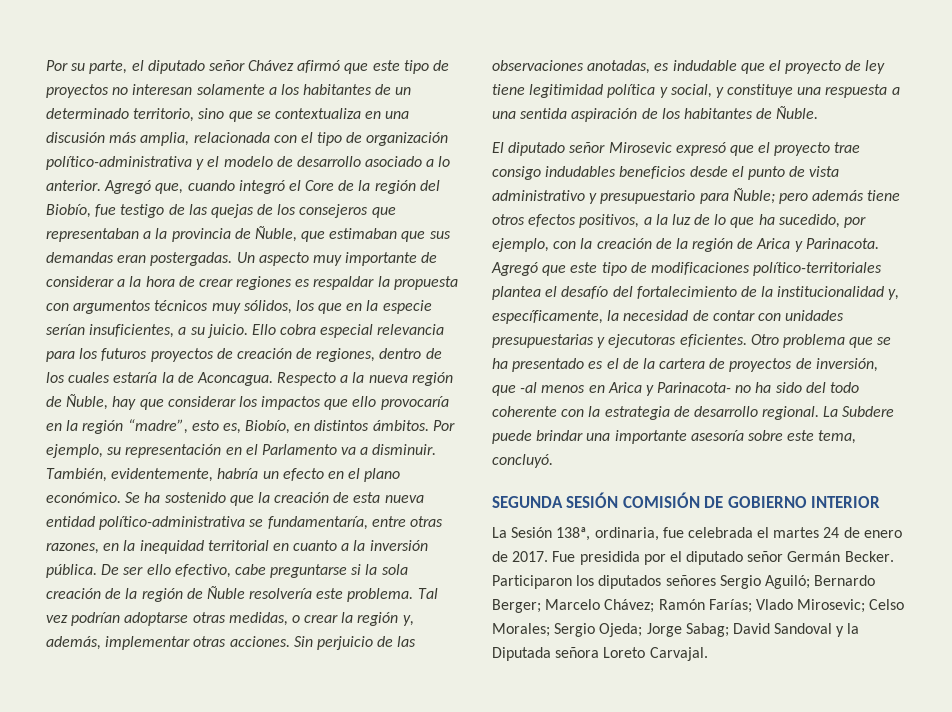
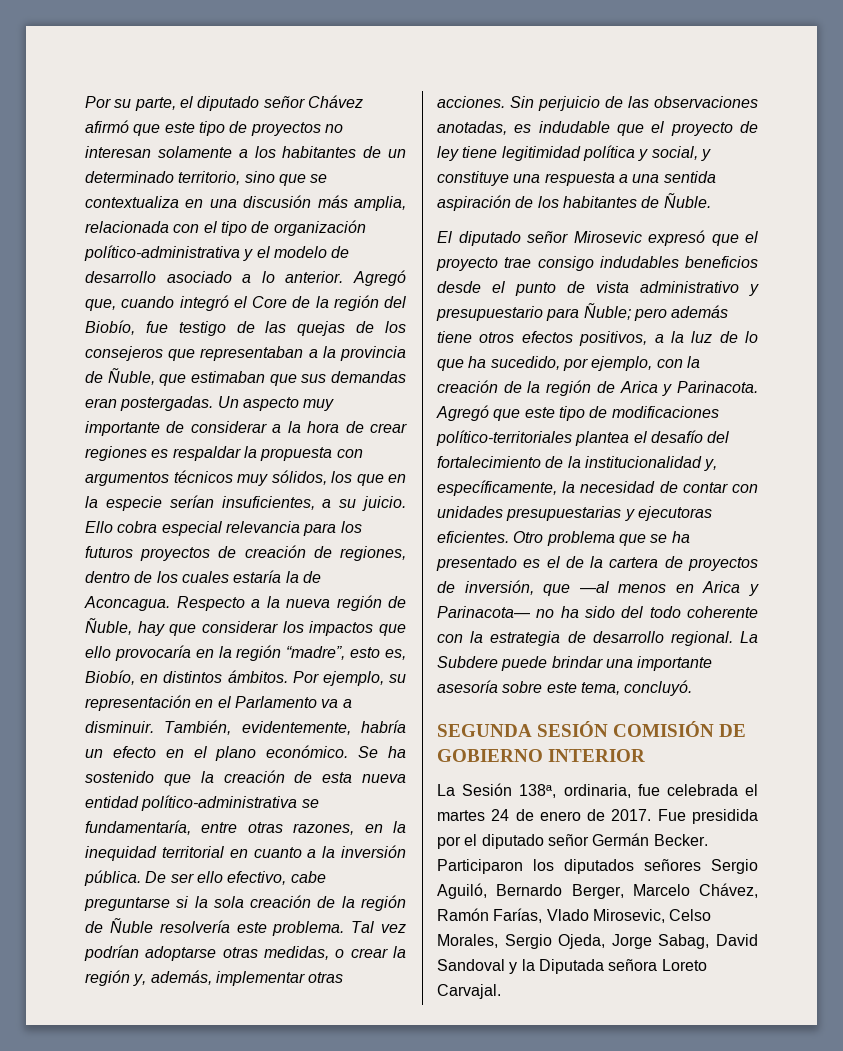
- Otro problema que se ha presentado es el de la cartera de proyectos de inversión, que -al menos en Arica y Parinacota- no ha sido del todo coherente con la estrategia de desarrollo regional.
+ Otro problema que se ha presentado es el de la cartera de proyectos de inversión, que —al menos en Arica y Parinacota— no ha sido del todo coherente con la estrategia de desarrollo regional.
- Participaron los diputados señores Sergio Aguiló; Bernardo Berger; Marcelo Chávez; Ramón Farías; Vlado Mirosevic; Celso Morales; Sergio Ojeda; Jorge Sabag; David Sandoval y la Diputada señora Loreto Carvajal.
+ Participaron los diputados señores Sergio Aguiló, Bernardo Berger, Marcelo Chávez, Ramón Farías, Vlado Mirosevic, Celso Morales, Sergio Ojeda, Jorge Sabag, David Sandoval y la Diputada señora Loreto Carvajal.

